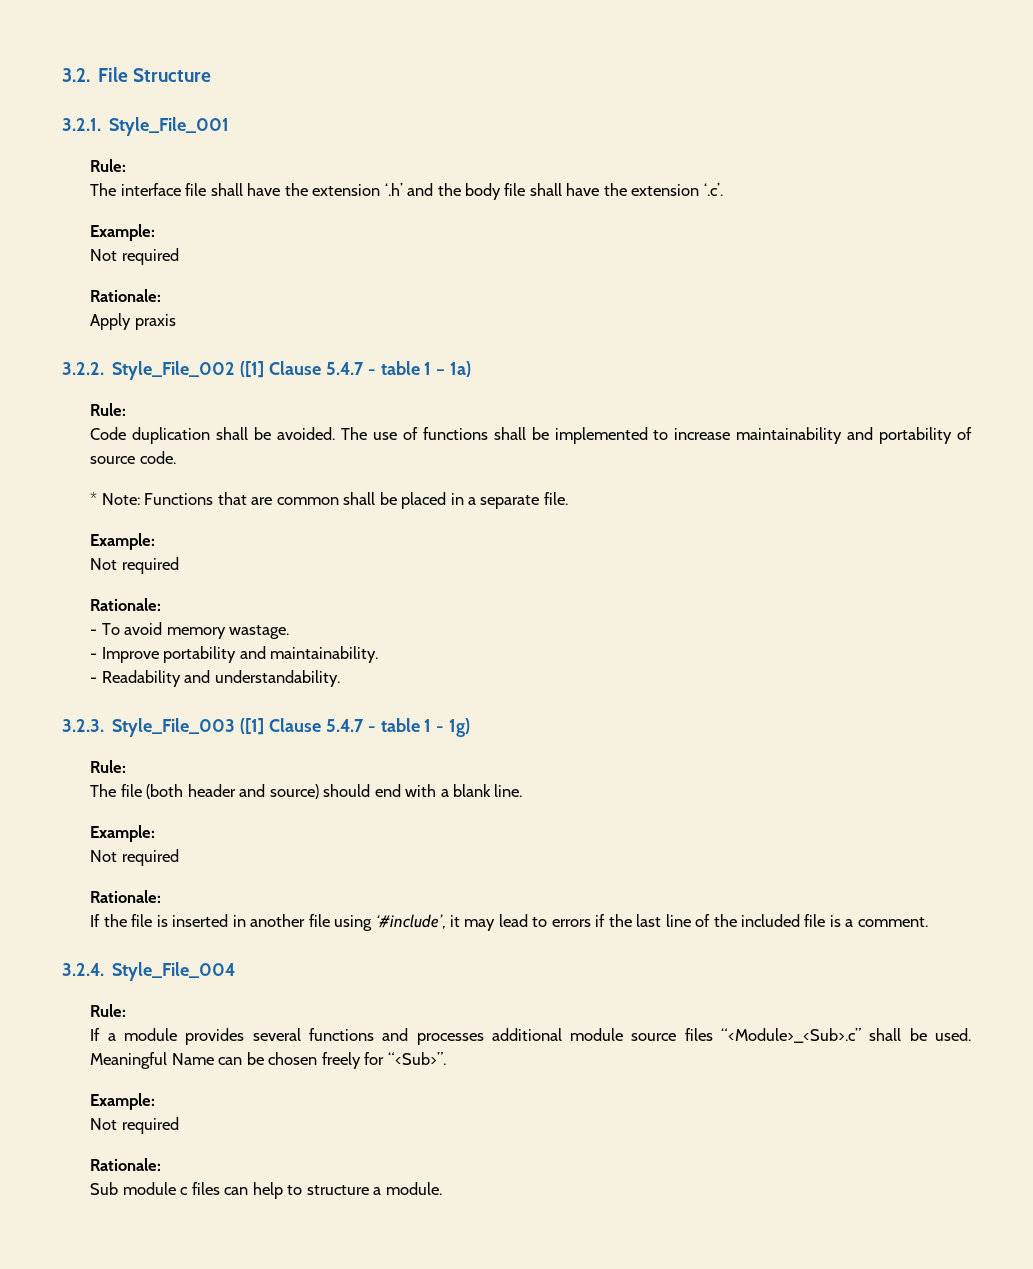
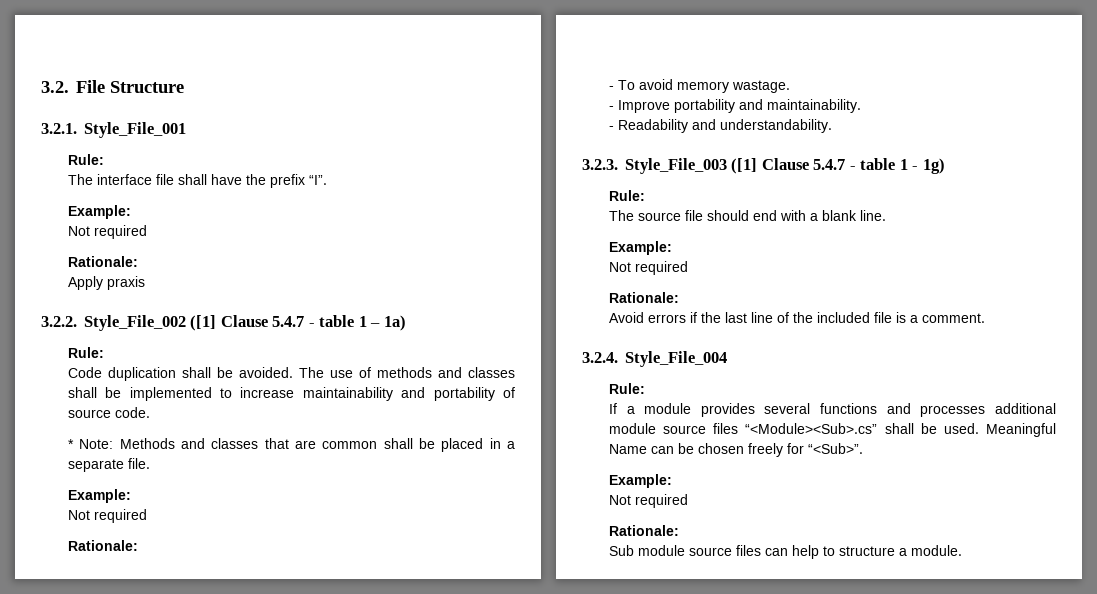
- The interface file shall have the extension ‘.h’ and the body file shall have the extension ‘.c’.
+ The interface file shall have the prefix “I”.
- The use of functions shall be implemented to increase maintainability and portability of source code.
+ The use of methods and classes shall be implemented to increase maintainability and portability of source code.
- * Note: Functions that are common shall be placed in a separate file.
+ * Note: Methods and classes that are common shall be placed in a separate file.
- The file (both header and source) should end with a blank line.
+ The source file should end with a blank line.
- If the file is inserted in another file using ‘#include’, it may lead to errors if the last line of the included file is a comment.
+ Avoid errors if the last line of the included file is a comment.
- If a module provides several functions and processes additional module source files “<Module>_<Sub>.c” shall be used.
+ If a module provides several functions and processes additional module source files “<Module><Sub>.cs” shall be used.
- Sub module c files can help to structure a module.
+ Sub module source files can help to structure a module.

